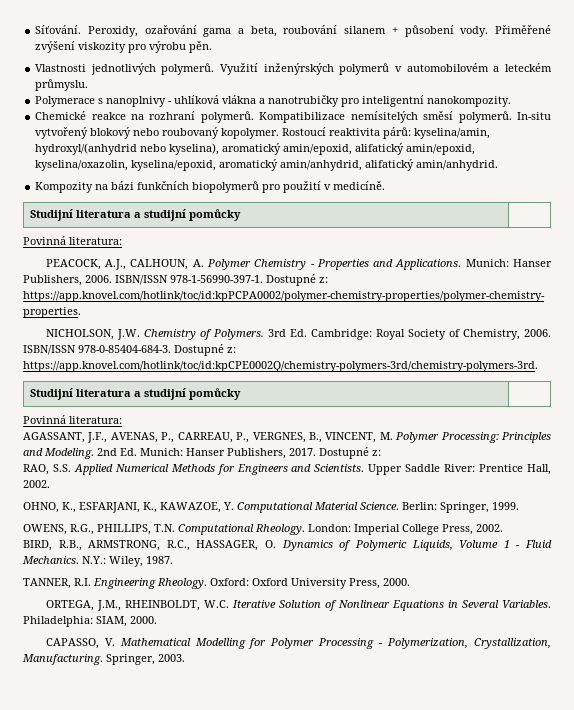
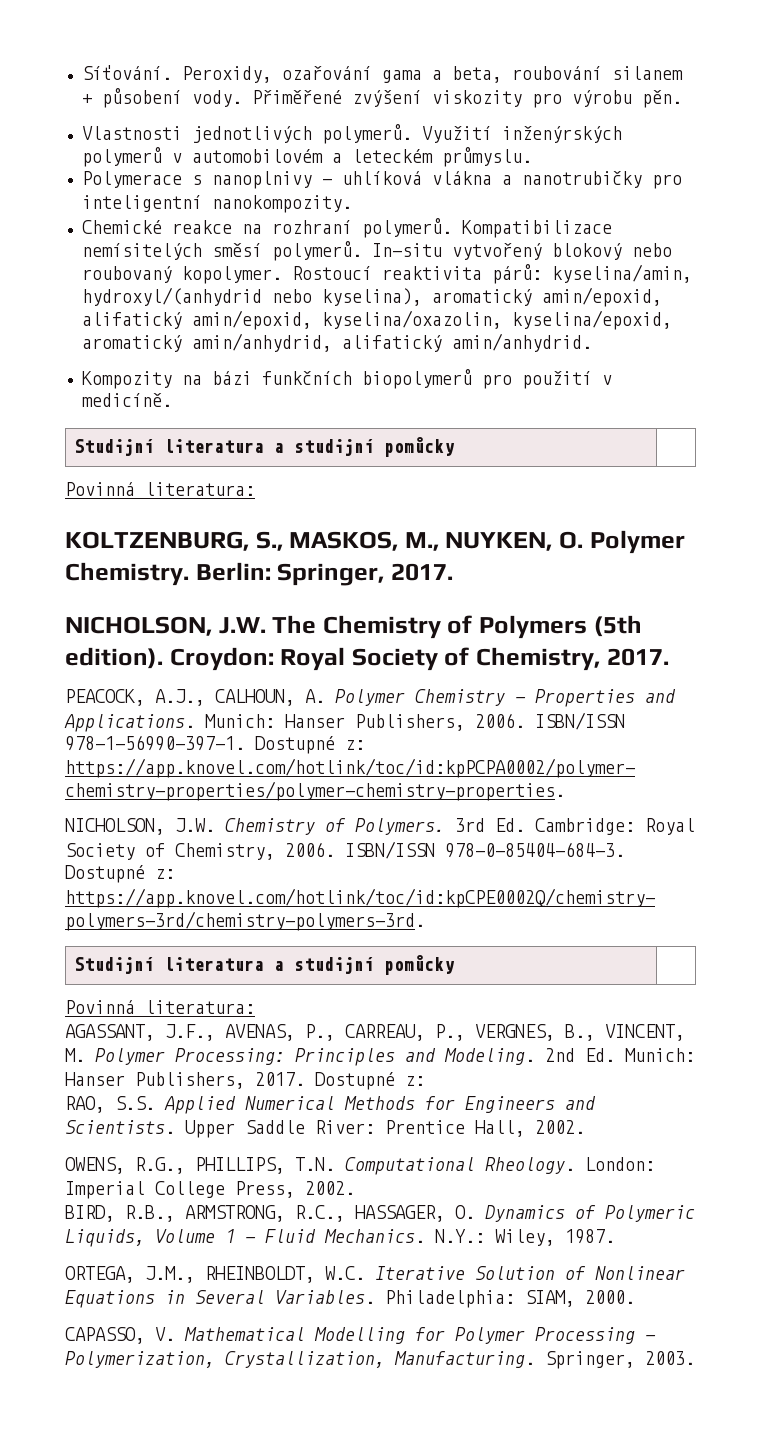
+ KOLTZENBURG, S., MASKOS, M., NUYKEN, O. Polymer Chemistry. Berlin: Springer, 2017.
+ NICHOLSON, J.W. The Chemistry of Polymers (5th edition). Croydon: Royal Society of Chemistry, 2017.
- OHNO, K., ESFARJANI, K., KAWAZOE, Y. Computational Material Science. Berlin: Springer, 1999.
- TANNER, R.I. Engineering Rheology. Oxford: Oxford University Press, 2000.

